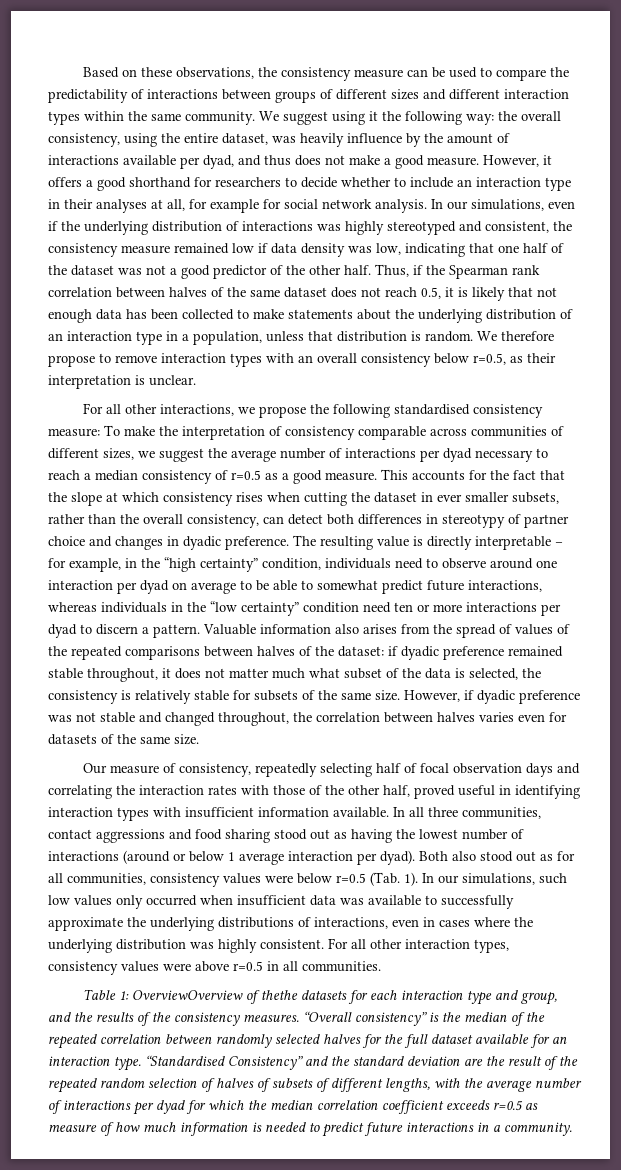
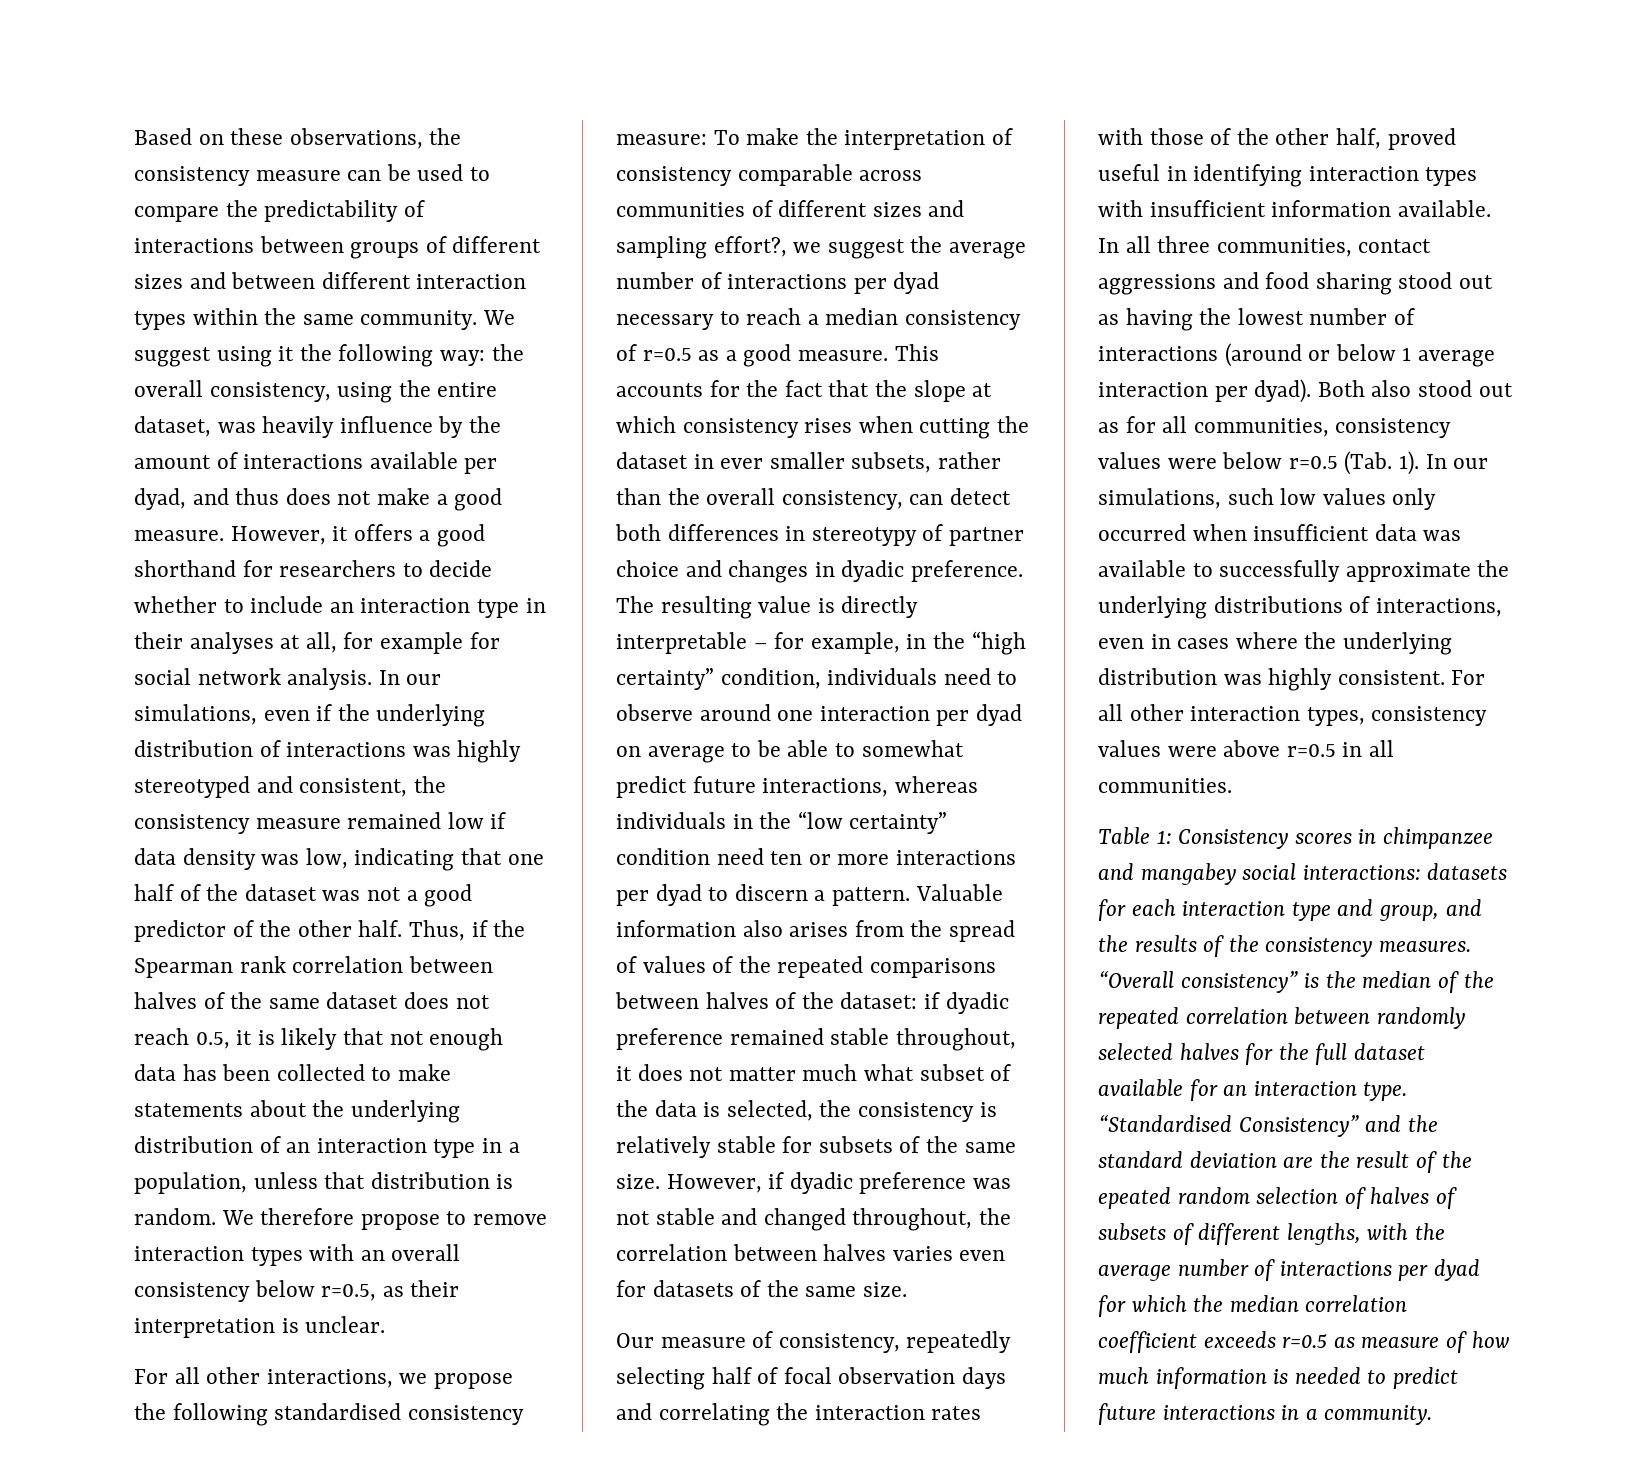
- Based on these observations, the consistency measure can be used to compare the predictability of interactions between groups of different sizes and different interaction types within the same community.
+ Based on these observations, the consistency measure can be used to compare the predictability of interactions between groups of different sizes and between different interaction types within the same community.
- For all other interactions, we propose the following standardised consistency measure: To make the interpretation of consistency comparable across communities of different sizes, we suggest the average number of interactions per dyad necessary to reach a median consistency of r=0.5 as a good measure.
+ For all other interactions, we propose the following standardised consistency measure: To make the interpretation of consistency comparable across communities of different sizes and sampling effort?, we suggest the average number of interactions per dyad necessary to reach a median consistency of r=0.5 as a good measure.
- Table 1: OverviewOverview of thethe datasets for each interaction type and group, and the results of the consistency measures.
+ Table 1: Consistency scores in chimpanzee and mangabey social interactions: datasets for each interaction type and group, and the results of the consistency measures.
- “Standardised Consistency” and the standard deviation are the result of the repeated random selection of halves of subsets of different lengths, with the average number of interactions per dyad for which the median correlation coefficient exceeds r=0.5 as measure of how much information is needed to predict future interactions in a community.
+ “Standardised Consistency” and the standard deviation are the result of the epeated random selection of halves of subsets of different lengths, with the average number of interactions per dyad for which the median correlation coefficient exceeds r=0.5 as measure of how much information is needed to predict future interactions in a community.

